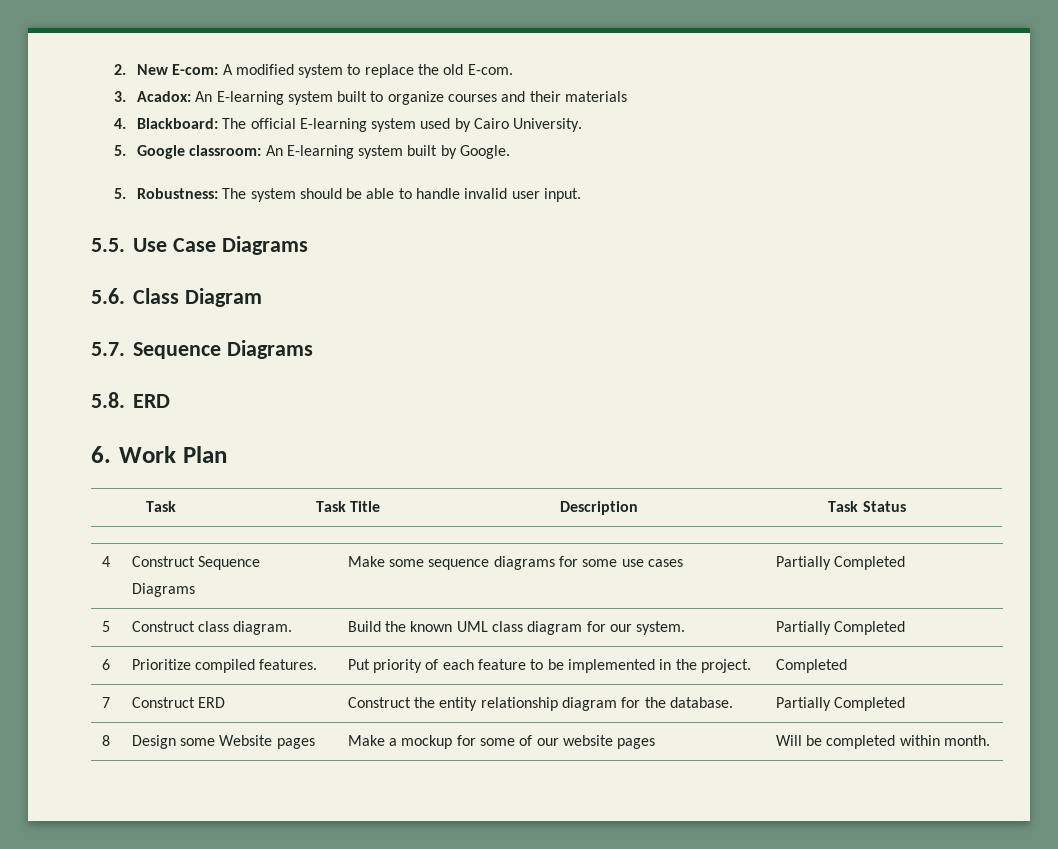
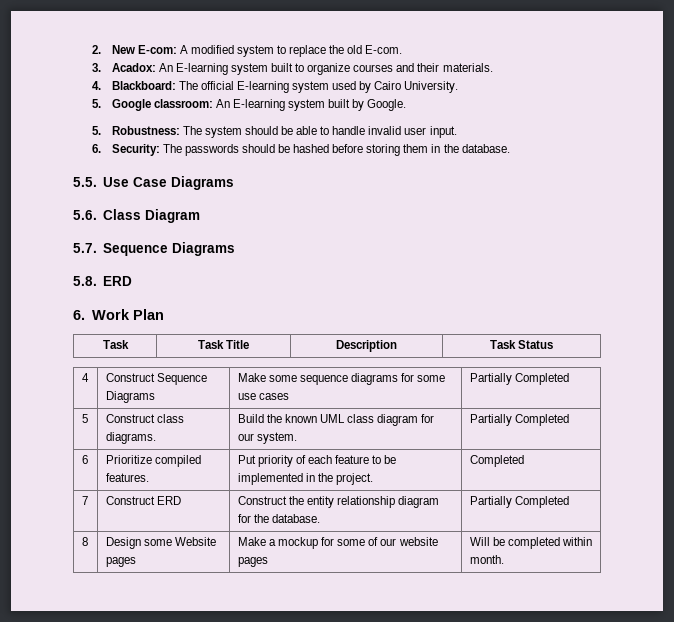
- 3. Acadox: An E-learning system built to organize courses and their materials
+ 3. Acadox: An E-learning system built to organize courses and their materials.
+ 6. Security: The passwords should be hashed before storing them in the database.
- 5 | Construct class diagram. | Build the known UML class diagram for our system. | Partially Completed
+ 5 | Construct class diagrams. | Build the known UML class diagram for our system. | Partially Completed

